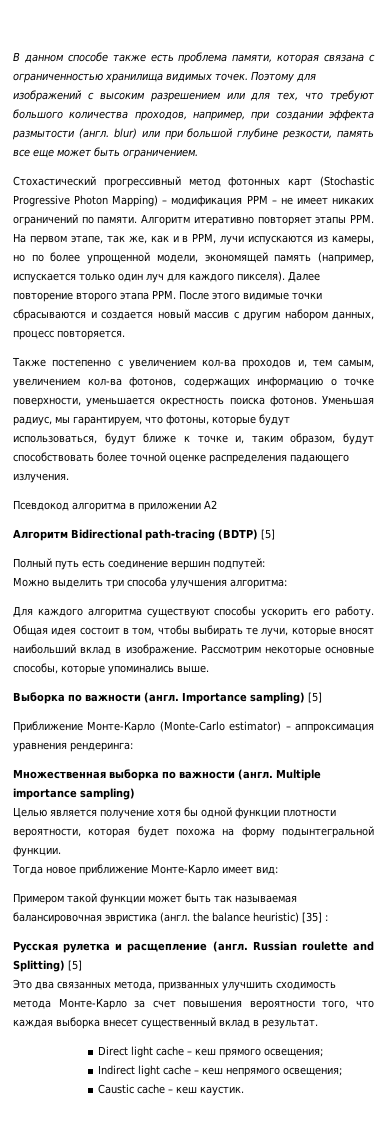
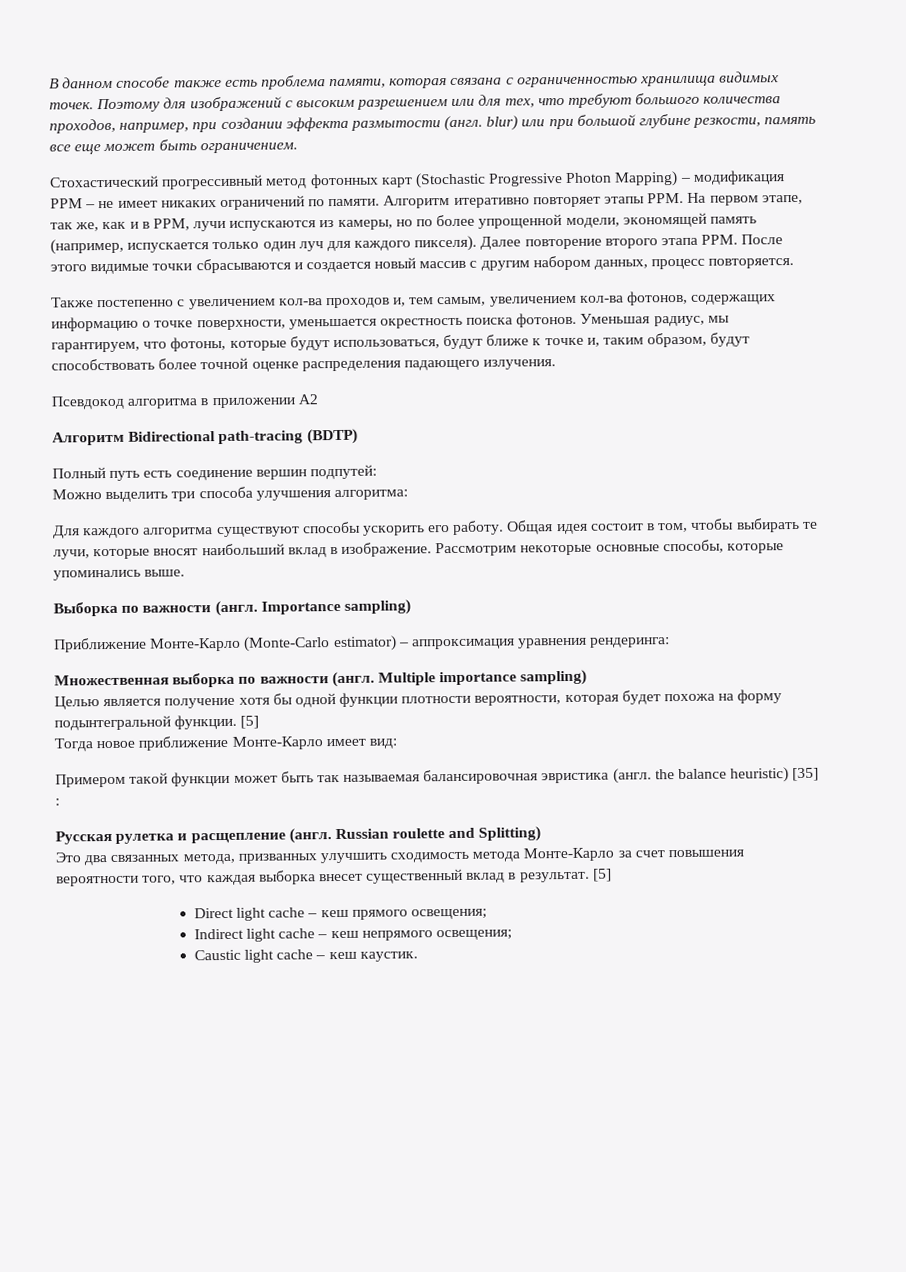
- Алгоритм Bidirectional path-tracing (BDTP) [5]
+ Алгоритм Bidirectional path-tracing (BDTP)
- Importance sampling) [5]
+ Importance sampling)
- Целью является получение хотя бы одной функции плотности вероятности, которая будет похожа на форму подынтегральной функции.
+ Целью является получение хотя бы одной функции плотности вероятности, которая будет похожа на форму подынтегральной функции. [5]
- Russian roulette and Splitting) [5]
+ Russian roulette and Splitting)
- Это два связанных метода, призванных улучшить сходимость метода Монте-Карло за счет повышения вероятности того, что каждая выборка внесет существенный вклад в результат.
+ Это два связанных метода, призванных улучшить сходимость метода Монте-Карло за счет повышения вероятности того, что каждая выборка внесет существенный вклад в результат. [5]
- Caustic cache – кеш каустик.
+ Caustic light cache – кеш каустик.

